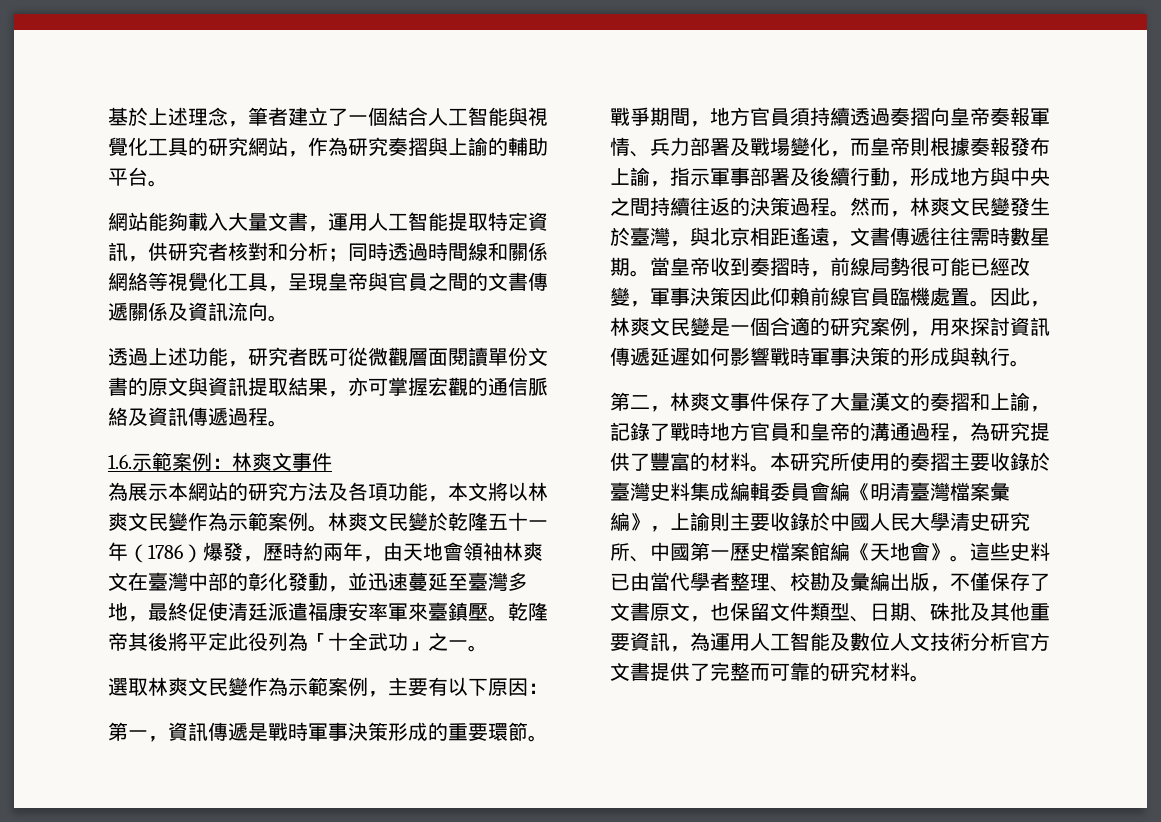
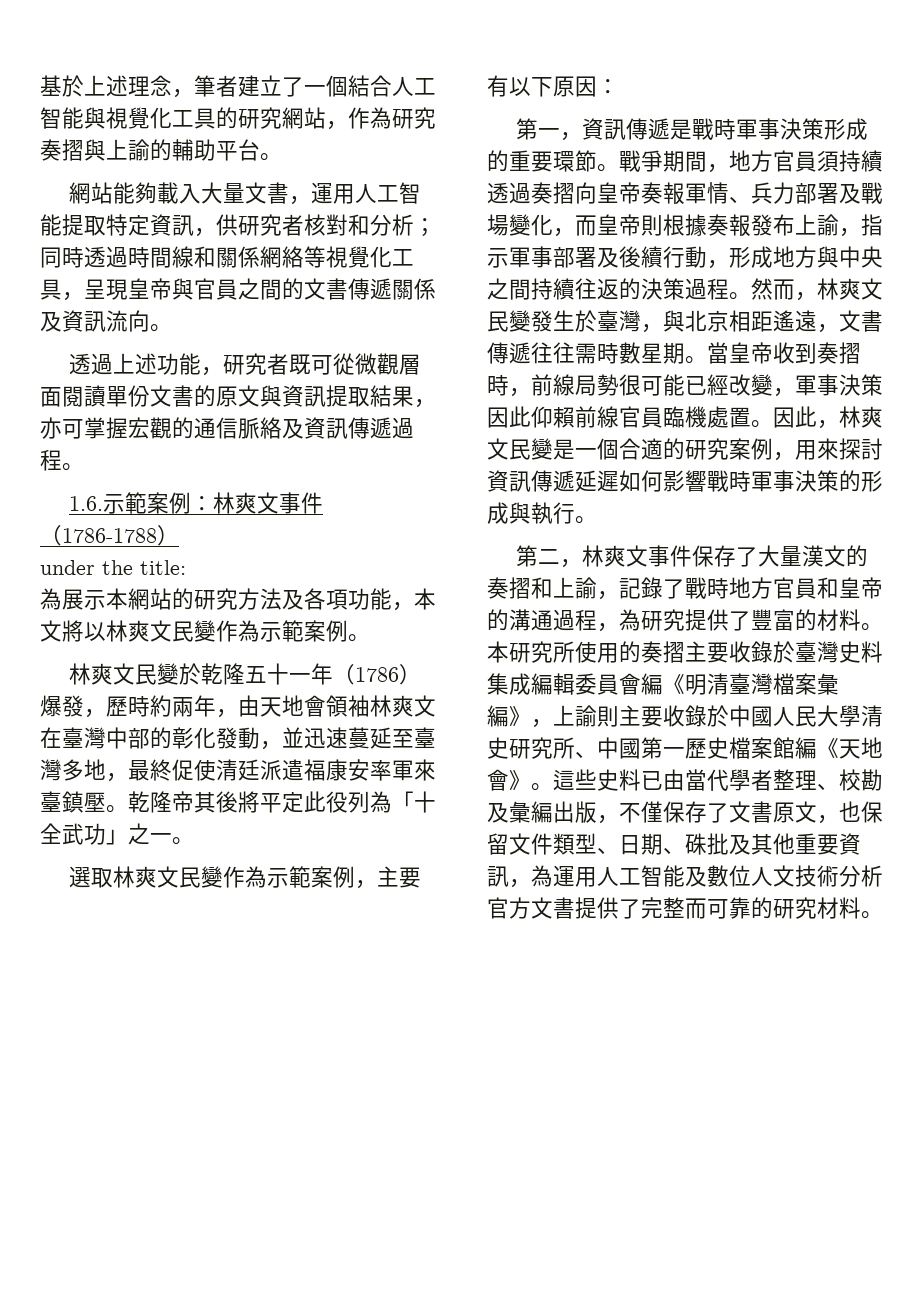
- 1.6.示範案例：林爽文事件
+ 1.6.示範案例：林爽文事件（1786-1788）
+ under the title:
- 為展示本網站的研究方法及各項功能，本文將以林爽文民變作為示範案例。林爽文民變於乾隆五十一年（1786）爆發，歷時約兩年，由天地會領袖林爽文在臺灣中部的彰化發動，並迅速蔓延至臺灣多地，最終促使清廷派遣福康安率軍來臺鎮壓。
+ 為展示本網站的研究方法及各項功能，本文將以林爽文民變作為示範案例。
+ 林爽文民變於乾隆五十一年（1786）爆發，歷時約兩年，由天地會領袖林爽文在臺灣中部的彰化發動，並迅速蔓延至臺灣多地，最終促使清廷派遣福康安率軍來臺鎮壓。

